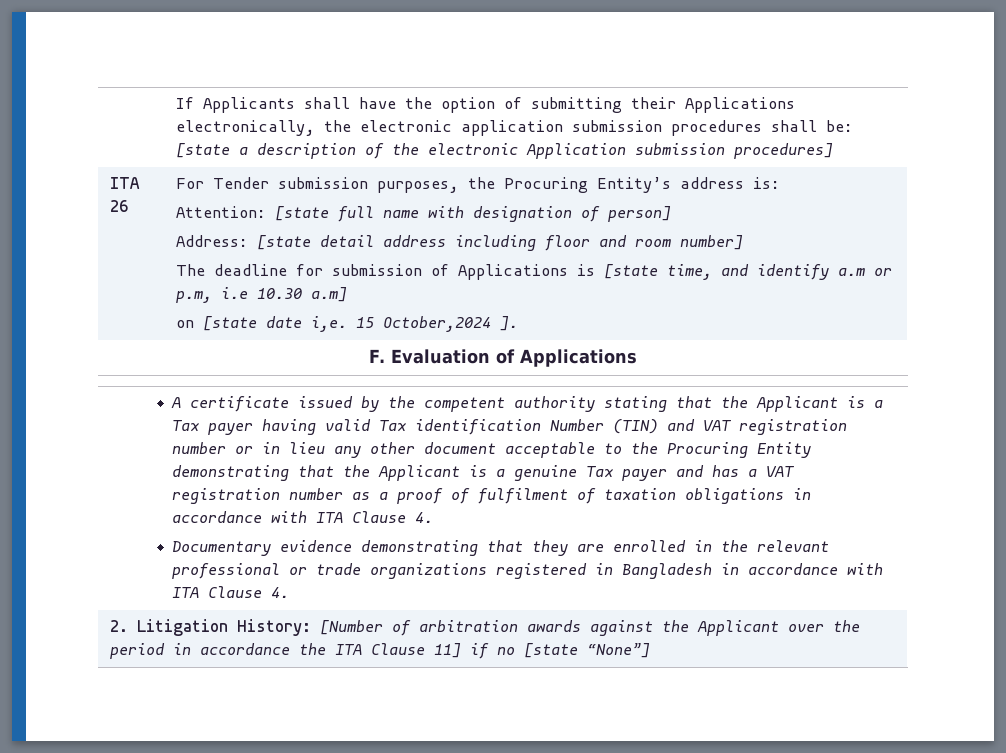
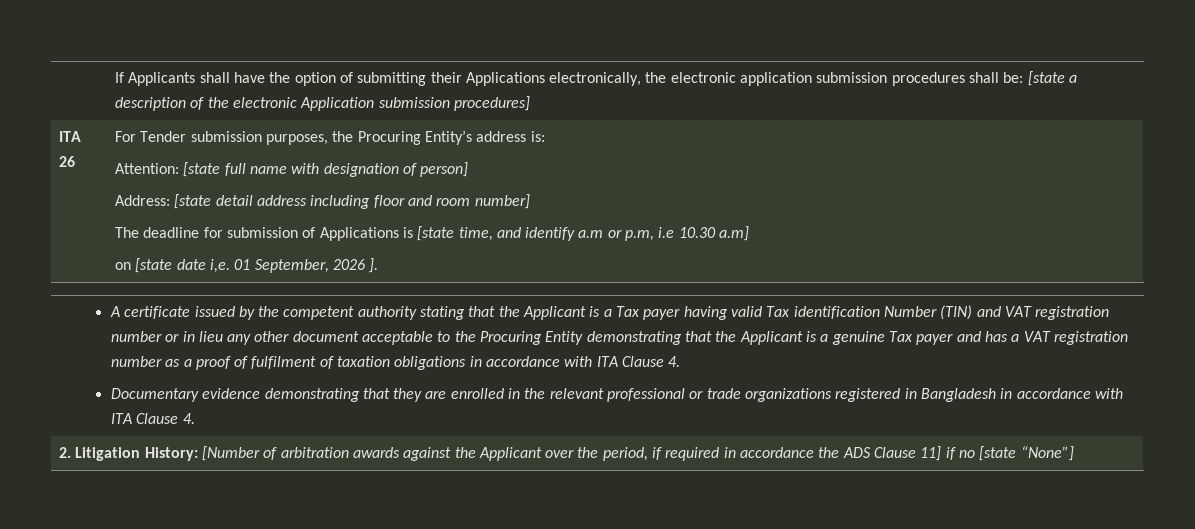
- 15 October,2024 ].
- F. Evaluation of Applications
+ 01 September, 2026 ].
- 2. Litigation History: [Number of arbitration awards against the Applicant over the period in accordance the ITA Clause 11] if no [state “None”]
+ 2. Litigation History: [Number of arbitration awards against the Applicant over the period, if required in accordance the ADS Clause 11] if no [state “None”]

